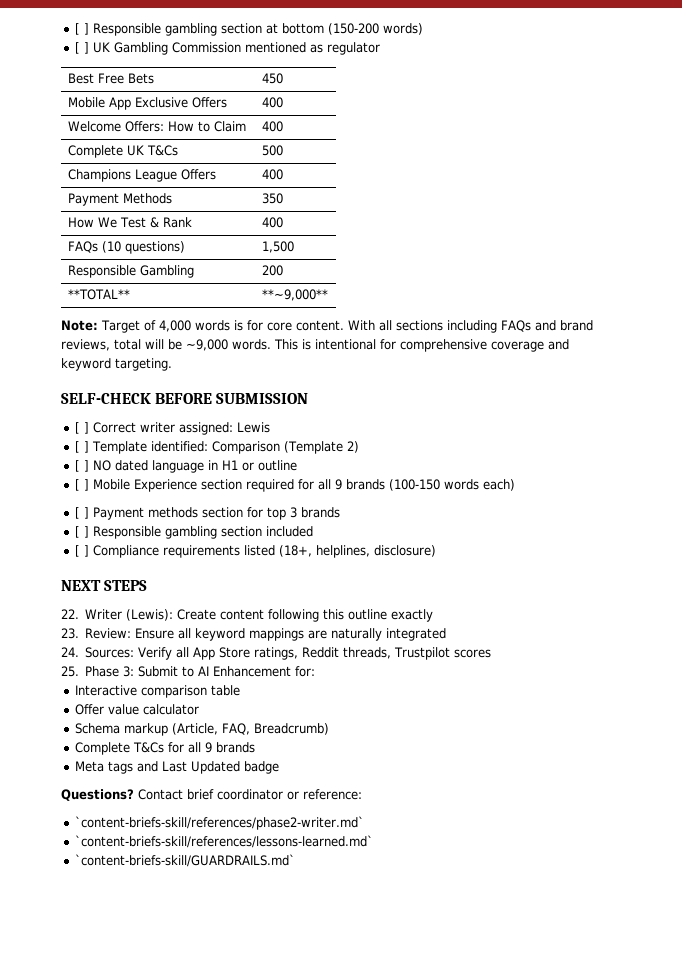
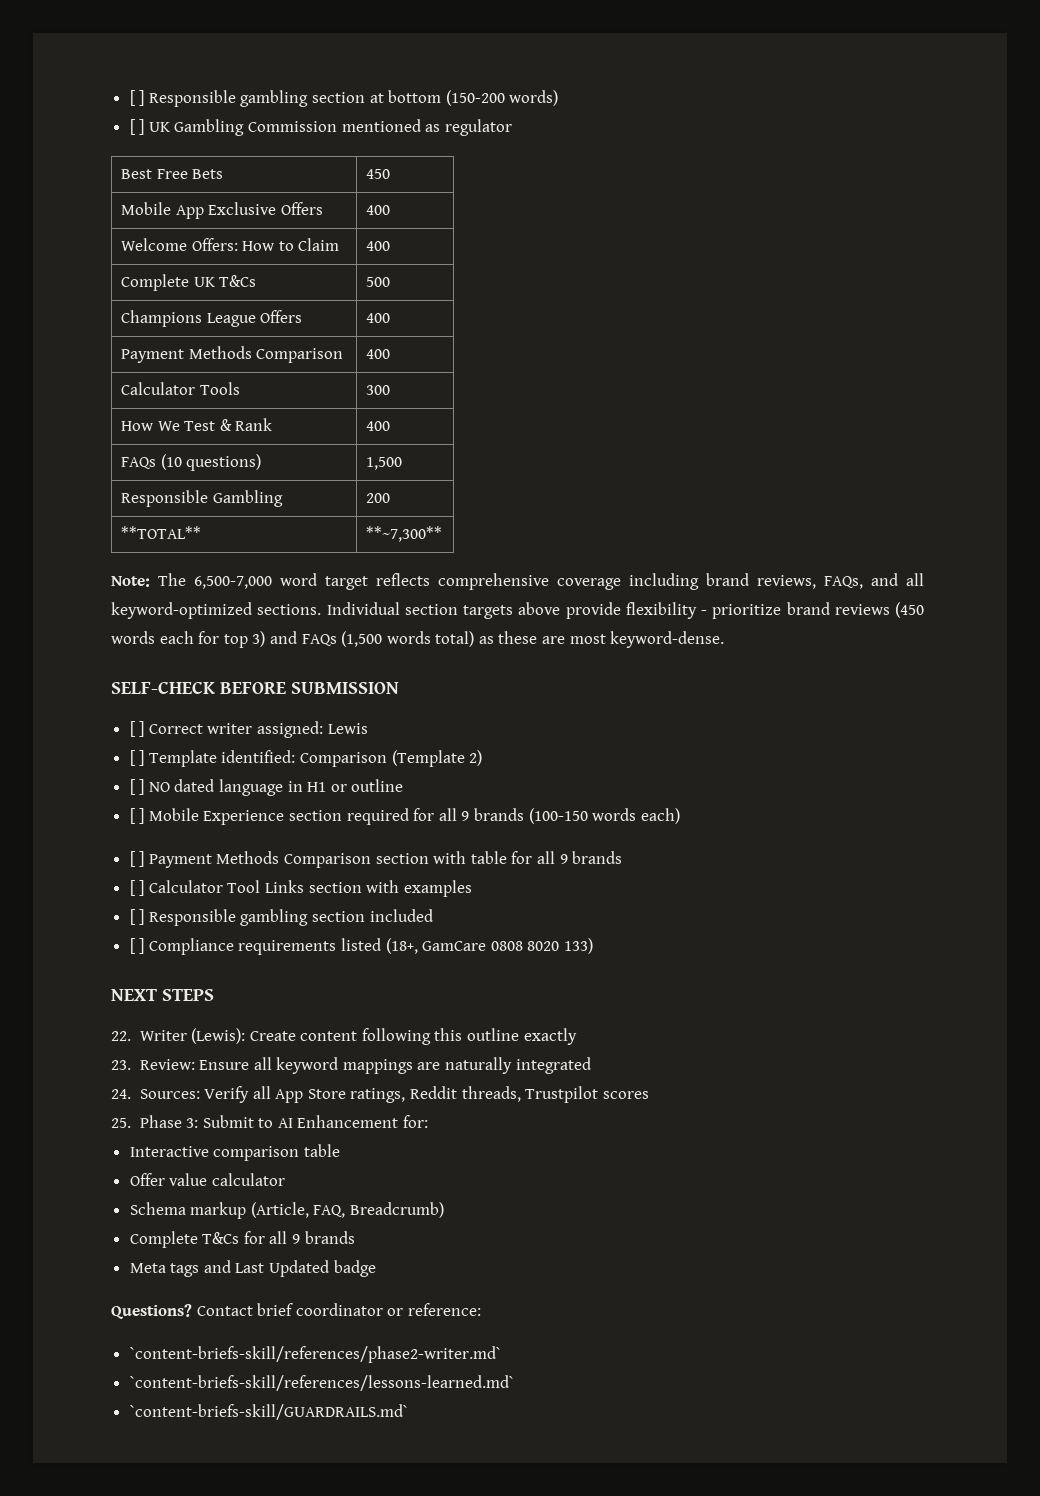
- Payment Methods | 350
+ Payment Methods Comparison | 400
+ Calculator Tools | 300
- **TOTAL** | **~9,000**
+ **TOTAL** | **~7,300**
- Note: Target of 4,000 words is for core content. With all sections including FAQs and brand reviews, total will be ~9,000 words. This is intentional for comprehensive coverage and keyword targeting.
+ Note: The 6,500-7,000 word target reflects comprehensive coverage including brand reviews, FAQs, and all keyword-optimized sections. Individual section targets above provide flexibility - prioritize brand reviews (450 words each for top 3) and FAQs (1,500 words total) as these are most keyword-dense.
- [ ] Payment methods section for top 3 brands
+ [ ] Payment Methods Comparison section with table for all 9 brands
+ [ ] Calculator Tool Links section with examples
- [ ] Compliance requirements listed (18+, helplines, disclosure)
+ [ ] Compliance requirements listed (18+, GamCare 0808 8020 133)

